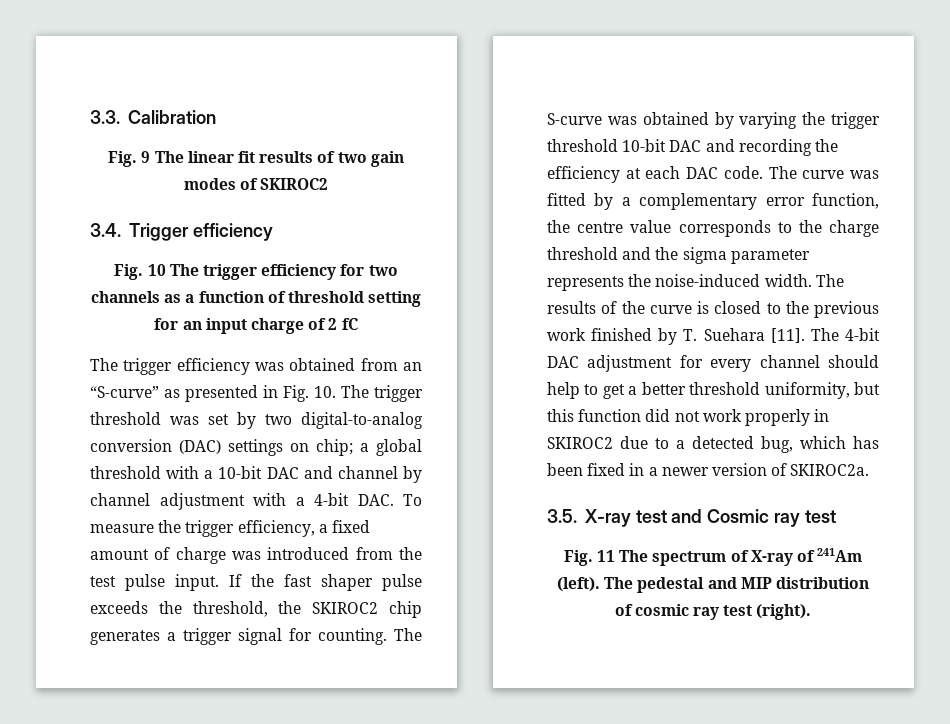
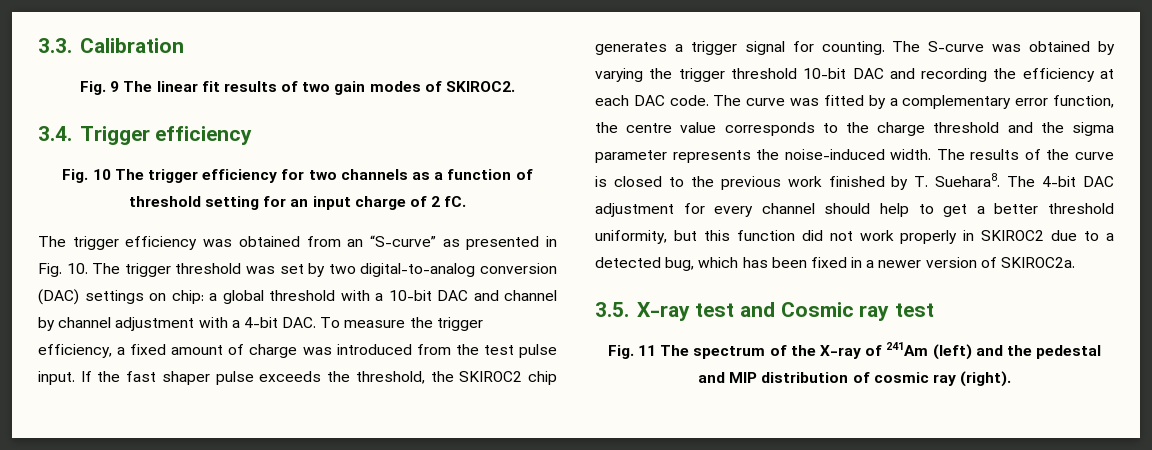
- Fig. 9 The linear fit results of two gain modes of SKIROC2
+ Fig. 9 The linear fit results of two gain modes of SKIROC2.
- Fig. 10 The trigger efficiency for two channels as a function of threshold setting for an input charge of 2 fC
+ Fig. 10 The trigger efficiency for two channels as a function of threshold setting for an input charge of 2 fC.
- The trigger efficiency was obtained from an “S-curve” as presented in Fig. 10. The trigger threshold was set by two digital-to-analog conversion (DAC) settings on chip; a global threshold with a 10-bit DAC and channel by channel adjustment with a 4-bit DAC. To measure the trigger efficiency, a fixed amount of charge was introduced from the test pulse input.
+ The trigger efficiency was obtained from an “S-curve” as presented in Fig. 10. The trigger threshold was set by two digital-to-analog conversion (DAC) settings on chip: a global threshold with a 10-bit DAC and channel by channel adjustment with a 4-bit DAC. To measure the trigger efficiency, a fixed amount of charge was introduced from the test pulse input.
- The results of the curve is closed to the previous work finished by T. Suehara [11].
+ The results of the curve is closed to the previous work finished by T. Suehara8.
- Fig. 11 The spectrum of X-ray of 241Am (left). The pedestal and MIP distribution of cosmic ray test (right).
+ Fig. 11 The spectrum of the X-ray of 241Am (left) and the pedestal and MIP distribution of cosmic ray (right).

